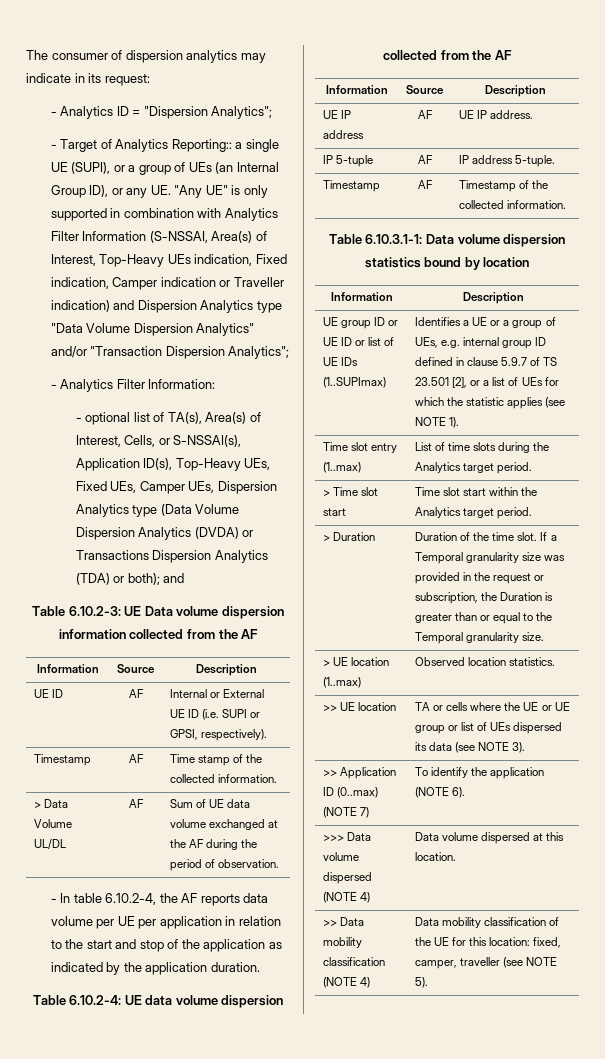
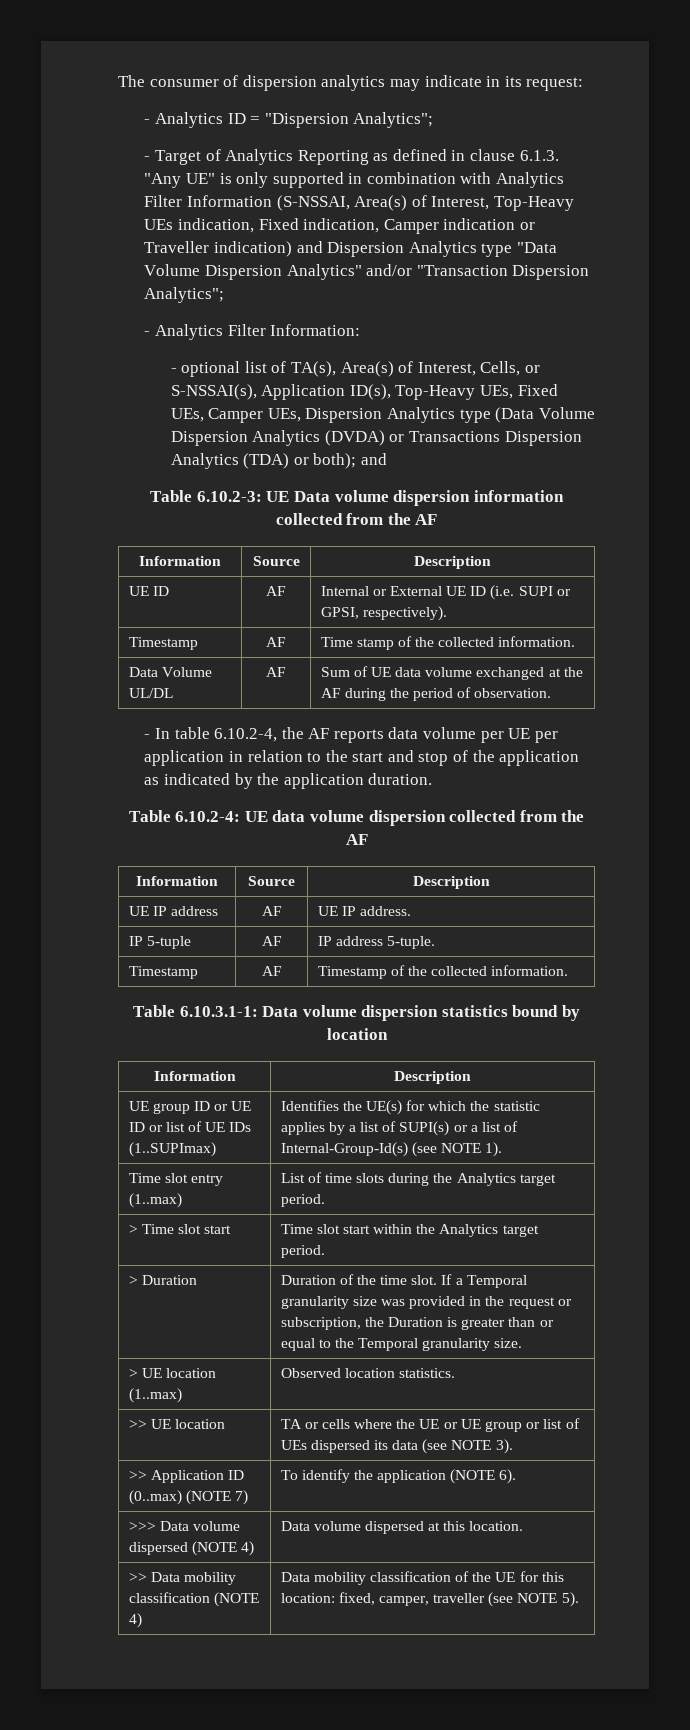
- - Target of Analytics Reporting:: a single UE (SUPI), or a group of UEs (an Internal Group ID), or any UE. "Any UE" is only supported in combination with Analytics Filter Information (S-NSSAI, Area(s) of Interest, Top-Heavy UEs indication, Fixed indication, Camper indication or Traveller indication) and Dispersion Analytics type "Data Volume Dispersion Analytics" and/or "Transaction Dispersion Analytics";
+ - Target of Analytics Reporting as defined in clause 6.1.3. "Any UE" is only supported in combination with Analytics Filter Information (S-NSSAI, Area(s) of Interest, Top-Heavy UEs indication, Fixed indication, Camper indication or Traveller indication) and Dispersion Analytics type "Data Volume Dispersion Analytics" and/or "Transaction Dispersion Analytics";
- > Data Volume UL/DL | AF | Sum of UE data volume exchanged at the AF during the period of observation.
+ Data Volume UL/DL | AF | Sum of UE data volume exchanged at the AF during the period of observation.
- Identifies a UE or a group of UEs, e.g. internal group ID defined in clause 5.9.7 of TS 23.501 [2], or a list of UEs for which the statistic applies (see NOTE 1).
+ Identifies the UE(s) for which the statistic applies by a list of SUPI(s) or a list of Internal-Group-Id(s) (see NOTE 1).

